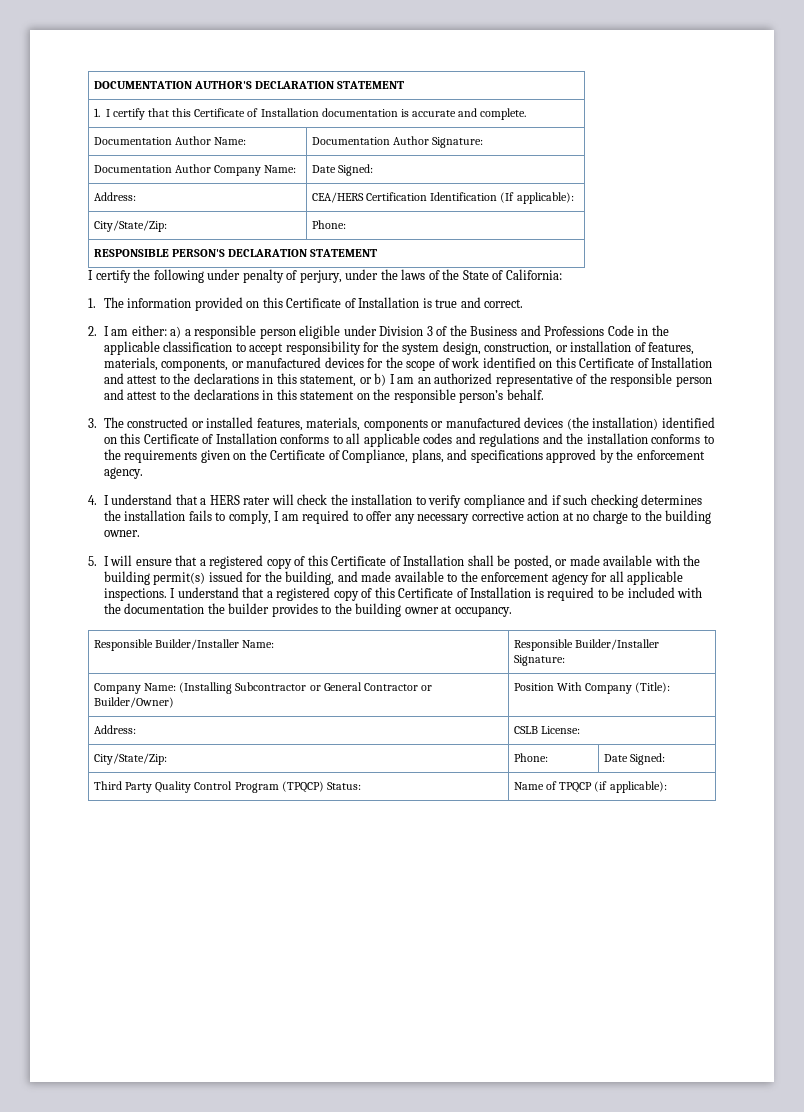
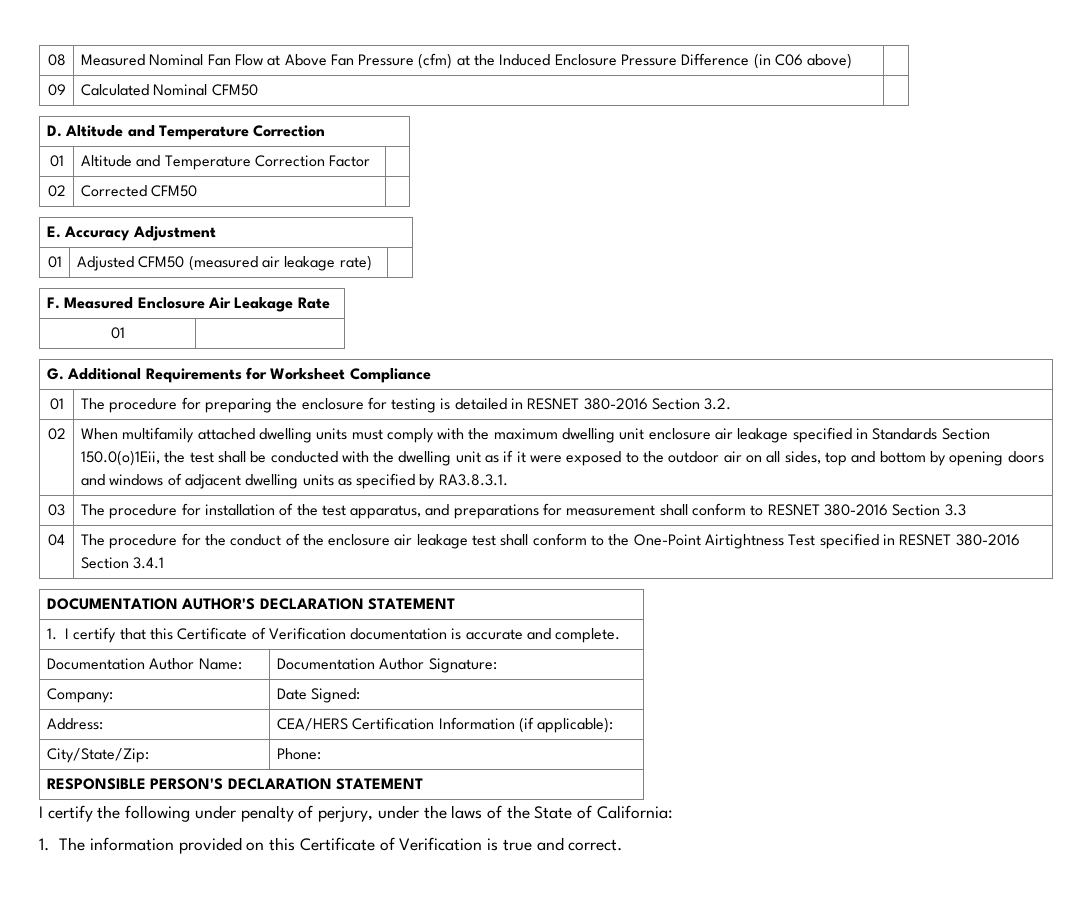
+ 08 | Measured Nominal Fan Flow at Above Fan Pressure (cfm) at the Induced Enclosure Pressure Difference (in C06 above) |
+ 09 | Calculated Nominal CFM50 |
+ D. Altitude and Temperature Correction
+ 01 | Altitude and Temperature Correction Factor |
+ 02 | Corrected CFM50 |
+ E. Accuracy Adjustment
+ 01 | Adjusted CFM50 (measured air leakage rate) |
+ F. Measured Enclosure Air Leakage Rate
+ 01 |
+ G. Additional Requirements for Worksheet Compliance
+ 01 | The procedure for preparing the enclosure for testing is detailed in RESNET 380-2016 Section 3.2.
+ 02 | When multifamily attached dwelling units must comply with the maximum dwelling unit enclosure air leakage specified in Standards Section 150.0(o)1Eii, the test shall be conducted with the dwelling unit as if it were exposed to the outdoor air on all sides, top and bottom by opening doors and windows of adjacent dwelling units as specified by RA3.8.3.1.
+ 03 | The procedure for installation of the test apparatus, and preparations for measurement shall conform to RESNET 380-2016 Section 3.3
+ 04 | The procedure for the conduct of the enclosure air leakage test shall conform to the One-Point Airtightness Test specified in RESNET 380-2016 Section 3.4.1
- 1. I certify that this Certificate of Installation documentation is accurate and complete.
+ 1. I certify that this Certificate of Verification documentation is accurate and complete.
- Documentation Author Company Name: | Date Signed:
+ Company: | Date Signed:
- Address: | CEA/HERS Certification Identification (If applicable):
+ Address: | CEA/HERS Certification Information (if applicable):
- 1. The information provided on this Certificate of Installation is true and correct.
+ 1. The information provided on this Certificate of Verification is true and correct.
- 2. I am either: a) a responsible person eligible under Division 3 of the Business and Professions Code in the applicable classification to accept responsibility for the system design, construction, or installation of features, materials, components, or manufactured devices for the scope of work identified on this Certificate of Installation and attest to the declarations in this statement, or b) I am an authorized representative of the responsible person and attest to the declarations in this statement on the responsible person’s behalf.
- 3. The constructed or installed features, materials, components or manufactured devices (the installation) identified on this Certificate of Installation conforms to all applicable codes and regulations and the installation conforms to the requirements given on the Certificate of Compliance, plans, and specifications approved by the enforcement agency.
- 4. I understand that a HERS rater will check the installation to verify compliance and if such checking determines the installation fails to comply, I am required to offer any necessary corrective action at no charge to the building owner.
- 5. I will ensure that a registered copy of this Certificate of Installation shall be posted, or made available with the building permit(s) issued for the building, and made available to the enforcement agency for all applicable inspections. I understand that a registered copy of this Certificate of Installation is required to be included with the documentation the builder provides to the building owner at occupancy.
- Responsible Builder/Installer Name: | Responsible Builder/Installer Signature:
- Company Name: (Installing Subcontractor or General Contractor or Builder/Owner) | Position With Company (Title):
- Address: | CSLB License:
- City/State/Zip: | Phone: | Date Signed:
- Third Party Quality Control Program (TPQCP) Status: | Name of TPQCP (if applicable):

